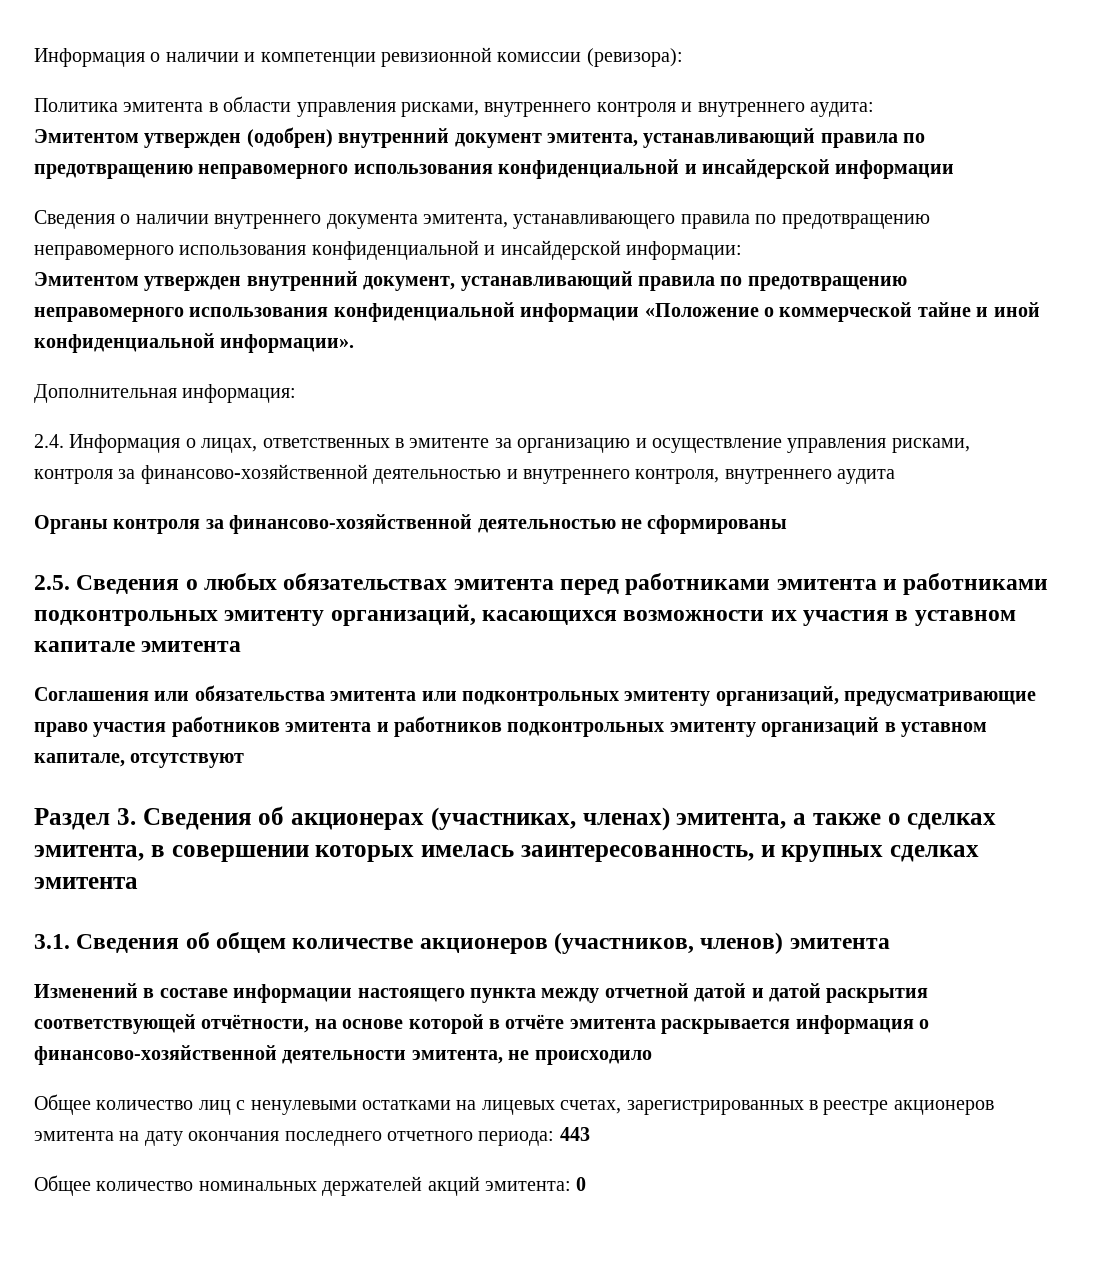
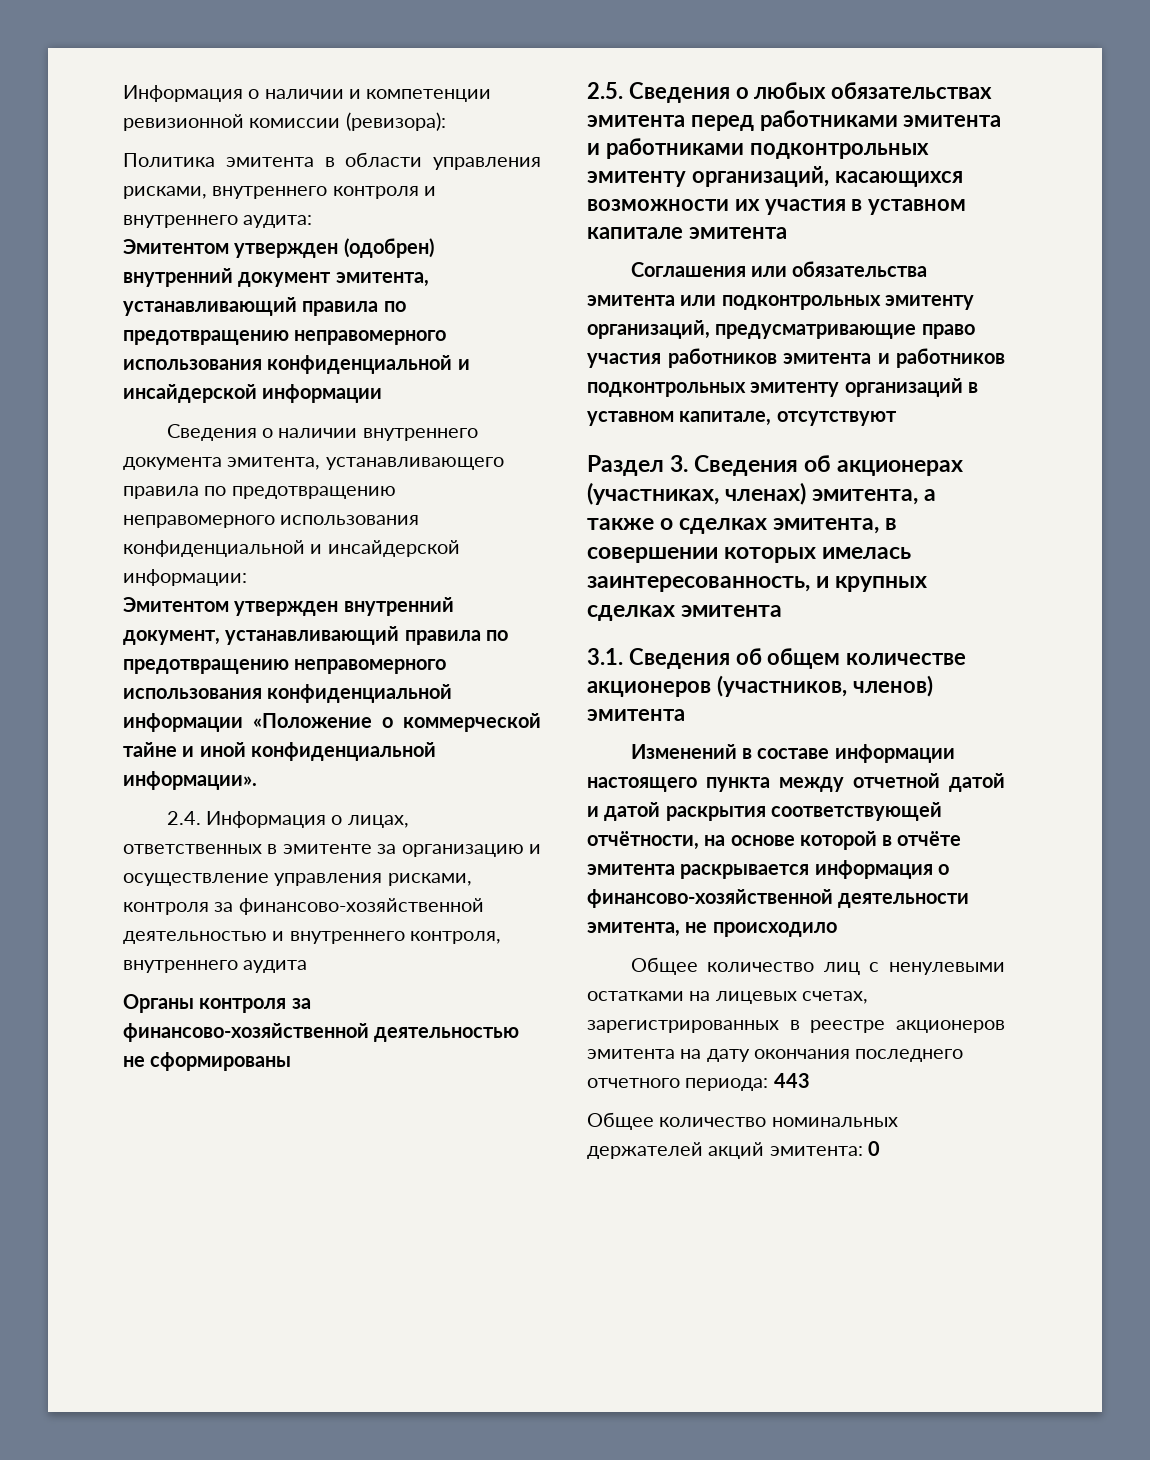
- Дополнительная информация:

